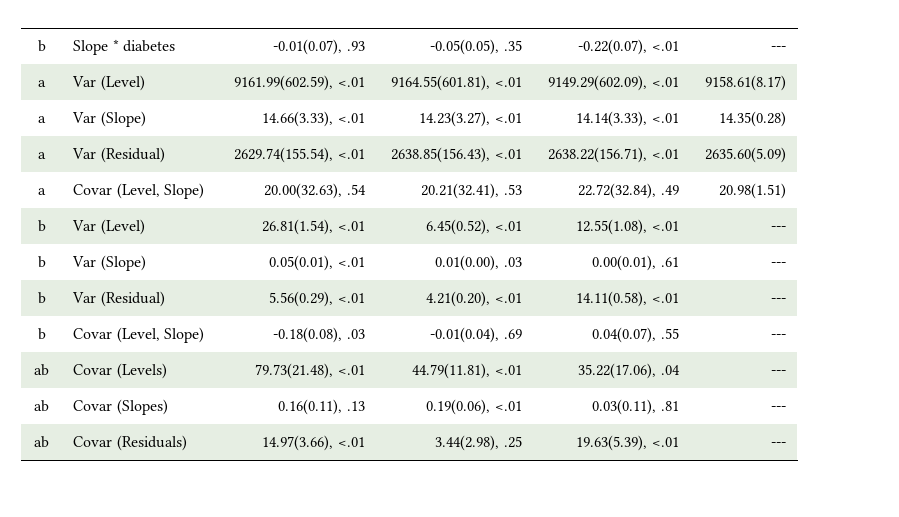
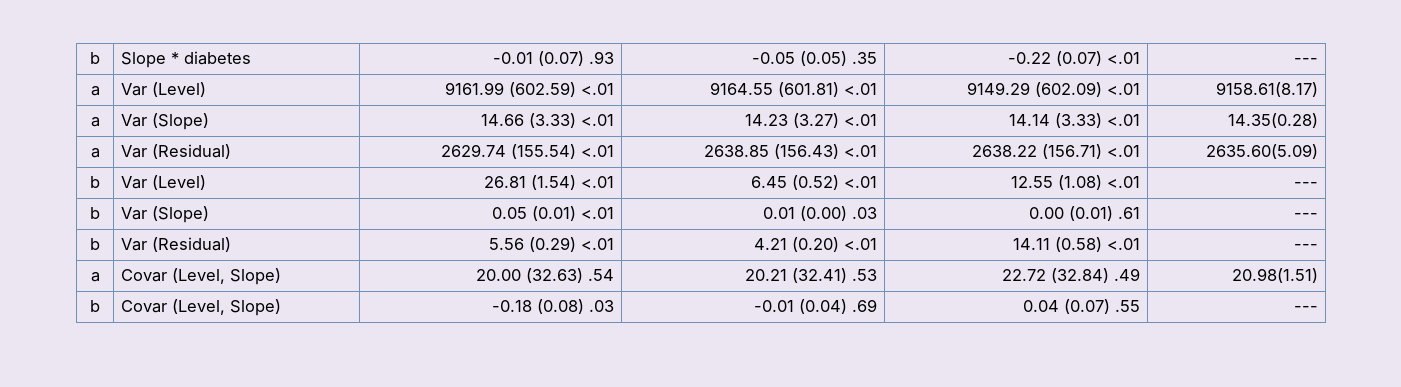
- b | Slope * diabetes | -0.01(0.07), .93 | -0.05(0.05), .35 | -0.22(0.07), <.01 | ---
+ b | Slope * diabetes | -0.01 (0.07) .93 | -0.05 (0.05) .35 | -0.22 (0.07) <.01 | ---
- a | Var (Level) | 9161.99(602.59), <.01 | 9164.55(601.81), <.01 | 9149.29(602.09), <.01 | 9158.61(8.17)
+ a | Var (Level) | 9161.99 (602.59) <.01 | 9164.55 (601.81) <.01 | 9149.29 (602.09) <.01 | 9158.61(8.17)
- a | Var (Slope) | 14.66(3.33), <.01 | 14.23(3.27), <.01 | 14.14(3.33), <.01 | 14.35(0.28)
+ a | Var (Slope) | 14.66 (3.33) <.01 | 14.23 (3.27) <.01 | 14.14 (3.33) <.01 | 14.35(0.28)
- a | Var (Residual) | 2629.74(155.54), <.01 | 2638.85(156.43), <.01 | 2638.22(156.71), <.01 | 2635.60(5.09)
+ a | Var (Residual) | 2629.74 (155.54) <.01 | 2638.85 (156.43) <.01 | 2638.22 (156.71) <.01 | 2635.60(5.09)
- a | Covar (Level, Slope) | 20.00(32.63), .54 | 20.21(32.41), .53 | 22.72(32.84), .49 | 20.98(1.51)
- b | Var (Level) | 26.81(1.54), <.01 | 6.45(0.52), <.01 | 12.55(1.08), <.01 | ---
+ b | Var (Level) | 26.81 (1.54) <.01 | 6.45 (0.52) <.01 | 12.55 (1.08) <.01 | ---
- b | Var (Slope) | 0.05(0.01), <.01 | 0.01(0.00), .03 | 0.00(0.01), .61 | ---
+ b | Var (Slope) | 0.05 (0.01) <.01 | 0.01 (0.00) .03 | 0.00 (0.01) .61 | ---
- b | Var (Residual) | 5.56(0.29), <.01 | 4.21(0.20), <.01 | 14.11(0.58), <.01 | ---
+ b | Var (Residual) | 5.56 (0.29) <.01 | 4.21 (0.20) <.01 | 14.11 (0.58) <.01 | ---
+ a | Covar (Level, Slope) | 20.00 (32.63) .54 | 20.21 (32.41) .53 | 22.72 (32.84) .49 | 20.98(1.51)
- b | Covar (Level, Slope) | -0.18(0.08), .03 | -0.01(0.04), .69 | 0.04(0.07), .55 | ---
+ b | Covar (Level, Slope) | -0.18 (0.08) .03 | -0.01 (0.04) .69 | 0.04 (0.07) .55 | ---
- ab | Covar (Levels) | 79.73(21.48), <.01 | 44.79(11.81), <.01 | 35.22(17.06), .04 | ---
- ab | Covar (Slopes) | 0.16(0.11), .13 | 0.19(0.06), <.01 | 0.03(0.11), .81 | ---
- ab | Covar (Residuals) | 14.97(3.66), <.01 | 3.44(2.98), .25 | 19.63(5.39), <.01 | ---

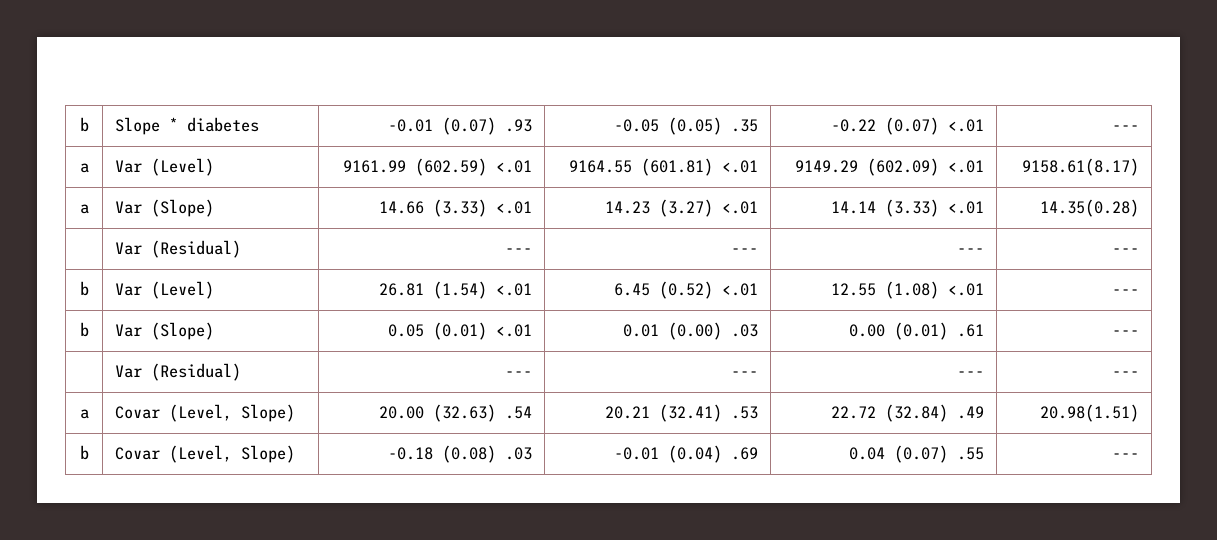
  a | Var (Slope) | 14.66 (3.33) <.01 | 14.23 (3.27) <.01 | 14.14 (3.33) <.01 | 14.35(0.28)
- a | Var (Residual) | 2629.74 (155.54) <.01 | 2638.85 (156.43) <.01 | 2638.22 (156.71) <.01 | 2635.60(5.09)
+ | Var (Residual) | --- | --- | --- | ---
  b | Var (Slope) | 0.05 (0.01) <.01 | 0.01 (0.00) .03 | 0.00 (0.01) .61 | ---
- b | Var (Residual) | 5.56 (0.29) <.01 | 4.21 (0.20) <.01 | 14.11 (0.58) <.01 | ---
+ | Var (Residual) | --- | --- | --- | ---

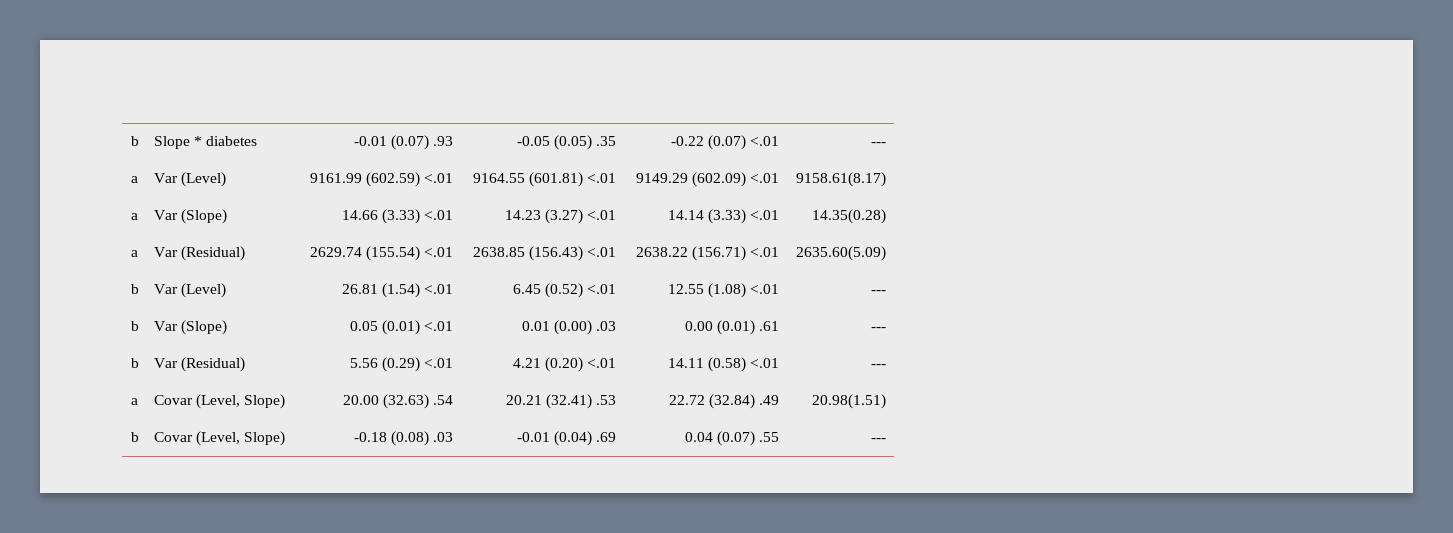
  a | Var (Slope) | 14.66 (3.33) <.01 | 14.23 (3.27) <.01 | 14.14 (3.33) <.01 | 14.35(0.28)
- | Var (Residual) | --- | --- | --- | ---
+ a | Var (Residual) | 2629.74 (155.54) <.01 | 2638.85 (156.43) <.01 | 2638.22 (156.71) <.01 | 2635.60(5.09)
  b | Var (Slope) | 0.05 (0.01) <.01 | 0.01 (0.00) .03 | 0.00 (0.01) .61 | ---
- | Var (Residual) | --- | --- | --- | ---
+ b | Var (Residual) | 5.56 (0.29) <.01 | 4.21 (0.20) <.01 | 14.11 (0.58) <.01 | ---

